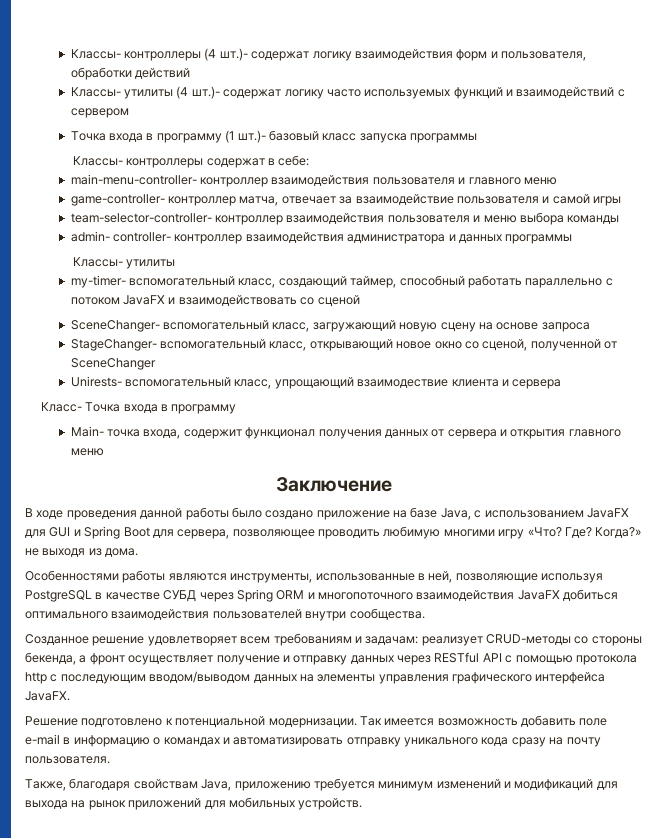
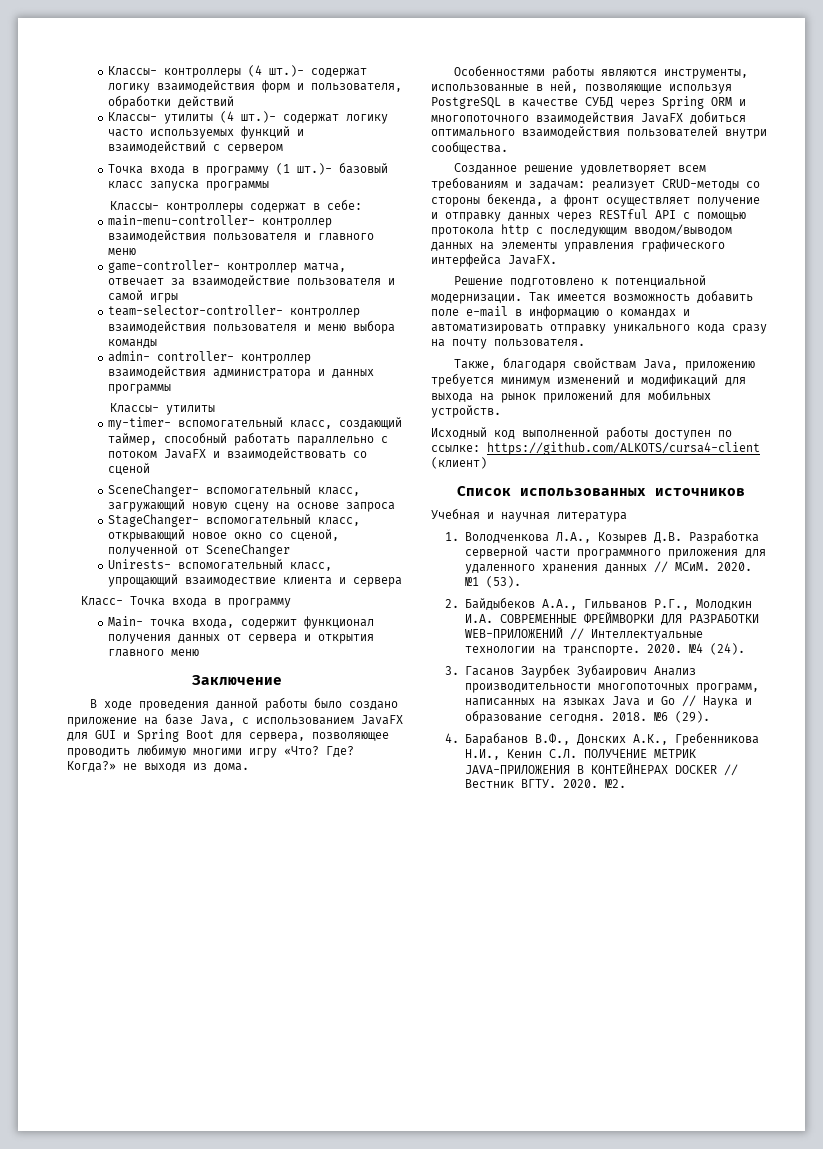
+ Исходный код выполненной работы доступен по ссылке: https://github.com/ALKOTS/cursa4-client (клиент)
+ Список использованных источников
+ Учебная и научная литература
+ 1. Володченкова Л.А., Козырев Д.В. Разработка серверной части программного приложения для удаленного хранения данных // МСиМ. 2020. №1 (53).
+ 2. Байдыбеков А.А., Гильванов Р.Г., Молодкин И.А. СОВРЕМЕННЫЕ ФРЕЙМВОРКИ ДЛЯ РАЗРАБОТКИ WEB-ПРИЛОЖЕНИЙ // Интеллектуальные технологии на транспорте. 2020. №4 (24).
+ 3. Гасанов Заурбек Зубаирович Анализ производительности многопоточных программ, написанных на языках Java и Go // Наука и образование сегодня. 2018. №6 (29).
+ 4. Барабанов В.Ф., Донских А.К., Гребенникова Н.И., Кенин С.Л. ПОЛУЧЕНИЕ МЕТРИК JAVA-ПРИЛОЖЕНИЯ В КОНТЕЙНЕРАХ DOCKER // Вестник ВГТУ. 2020. №2.

